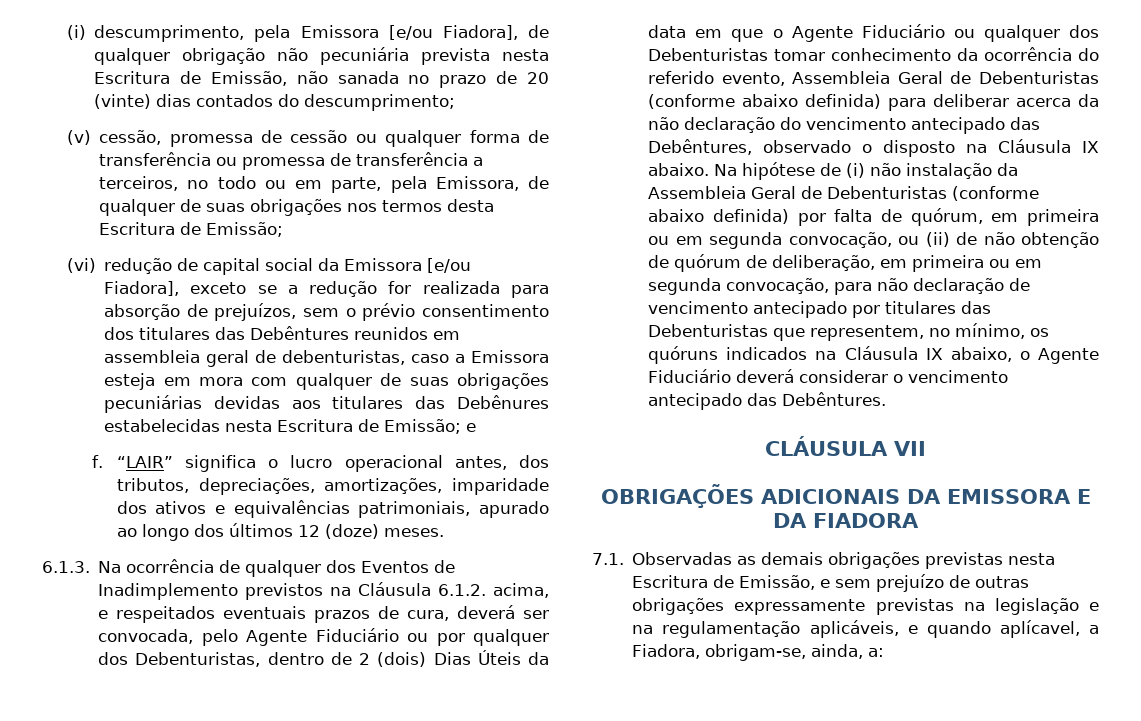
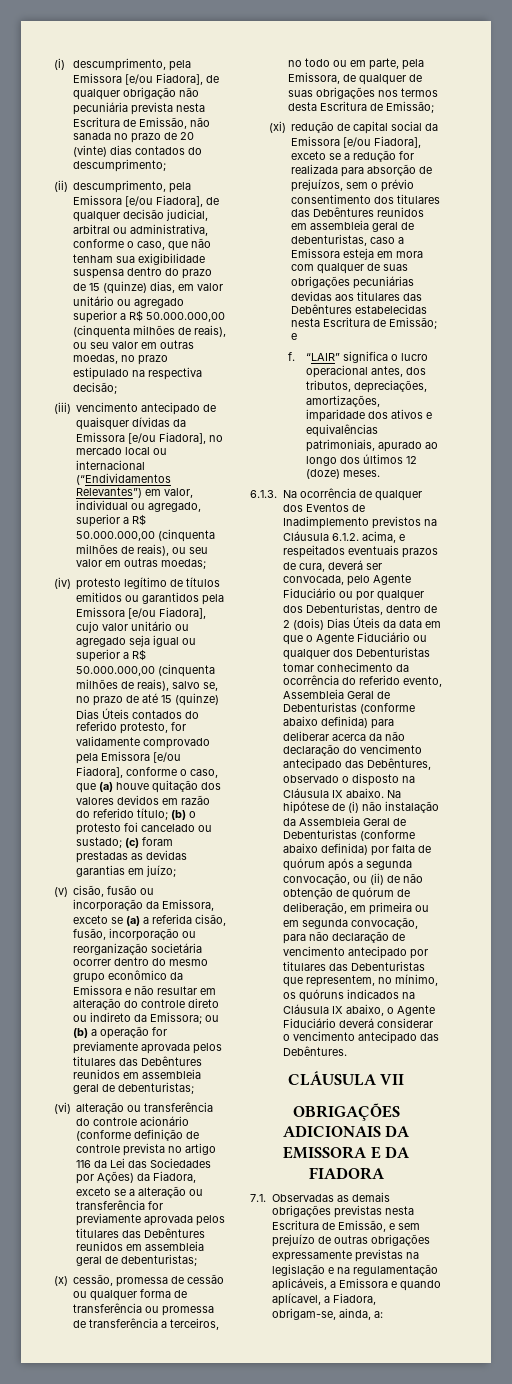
- (v) cessão, promessa de cessão ou qualquer forma de transferência ou promessa de transferência a terceiros, no todo ou em parte, pela Emissora, de qualquer de suas obrigações nos termos desta Escritura de Emissão;
+ (ii) descumprimento, pela Emissora [e/ou Fiadora], de qualquer decisão judicial, arbitral ou administrativa, conforme o caso, que não tenham sua exigibilidade suspensa dentro do prazo de 15 (quinze) dias, em valor unitário ou agregado superior a R$ 50.000.000,00 (cinquenta milhões de reais), ou seu valor em outras moedas, no prazo estipulado na respectiva decisão;
+ (iii) vencimento antecipado de quaisquer dívidas da Emissora [e/ou Fiadora], no mercado local ou internacional (“Endividamentos Relevantes”) em valor, individual ou agregado, superior a R$ 50.000.000,00 (cinquenta milhões de reais), ou seu valor em outras moedas;
+ (iv) protesto legítimo de títulos emitidos ou garantidos pela Emissora [e/ou Fiadora], cujo valor unitário ou agregado seja igual ou superior a R$ 50.000.000,00 (cinquenta milhões de reais), salvo se, no prazo de até 15 (quinze) Dias Úteis contados do referido protesto, for validamente comprovado pela Emissora [e/ou Fiadora], conforme o caso, que (a) houve quitação dos valores devidos em razão do referido título; (b) o protesto foi cancelado ou sustado; (c) foram prestadas as devidas garantias em juízo;
+ (v) cisão, fusão ou incorporação da Emissora, exceto se (a) a referida cisão, fusão, incorporação ou reorganização societária ocorrer dentro do mesmo grupo econômico da Emissora e não resultar em alteração do controle direto ou indireto da Emissora; ou (b) a operação for previamente aprovada pelos titulares das Debêntures reunidos em assembleia geral de debenturistas;
+ (vi) alteração ou transferência do controle acionário (conforme definição de controle prevista no artigo 116 da Lei das Sociedades por Ações) da Fiadora, exceto se a alteração ou transferência for previamente aprovada pelos titulares das Debêntures reunidos em assembleia geral de debenturistas;
+ (x) cessão, promessa de cessão ou qualquer forma de transferência ou promessa de transferência a terceiros, no todo ou em parte, pela Emissora, de qualquer de suas obrigações nos termos desta Escritura de Emissão;
- (vi) redução de capital social da Emissora [e/ou Fiadora], exceto se a redução for realizada para absorção de prejuízos, sem o prévio consentimento dos titulares das Debêntures reunidos em assembleia geral de debenturistas, caso a Emissora esteja em mora com qualquer de suas obrigações pecuniárias devidas aos titulares das Debênures estabelecidas nesta Escritura de Emissão; e
+ (xi) redução de capital social da Emissora [e/ou Fiadora], exceto se a redução for realizada para absorção de prejuízos, sem o prévio consentimento dos titulares das Debêntures reunidos em assembleia geral de debenturistas, caso a Emissora esteja em mora com qualquer de suas obrigações pecuniárias devidas aos titulares das Debêntures estabelecidas nesta Escritura de Emissão; e
- Na hipótese de (i) não instalação da Assembleia Geral de Debenturistas (conforme abaixo definida) por falta de quórum, em primeira ou em segunda convocação, ou (ii) de não obtenção de quórum de deliberação, em primeira ou em segunda convocação, para não declaração de vencimento antecipado por titulares das Debenturistas que representem, no mínimo, os quóruns indicados na Cláusula IX abaixo, o Agente Fiduciário deverá considerar o vencimento antecipado das Debêntures.
+ Na hipótese de (i) não instalação da Assembleia Geral de Debenturistas (conforme abaixo definida) por falta de quórum após a segunda convocação, ou (ii) de não obtenção de quórum de deliberação, em primeira ou em segunda convocação, para não declaração de vencimento antecipado por titulares das Debenturistas que representem, no mínimo, os quóruns indicados na Cláusula IX abaixo, o Agente Fiduciário deverá considerar o vencimento antecipado das Debêntures.
- 7.1. Observadas as demais obrigações previstas nesta Escritura de Emissão, e sem prejuízo de outras obrigações expressamente previstas na legislação e na regulamentação aplicáveis, e quando aplícavel, a Fiadora, obrigam-se, ainda, a:
+ 7.1. Observadas as demais obrigações previstas nesta Escritura de Emissão, e sem prejuízo de outras obrigações expressamente previstas na legislação e na regulamentação aplicáveis, a Emissora e quando aplícavel, a Fiadora, obrigam-se, ainda, a:

